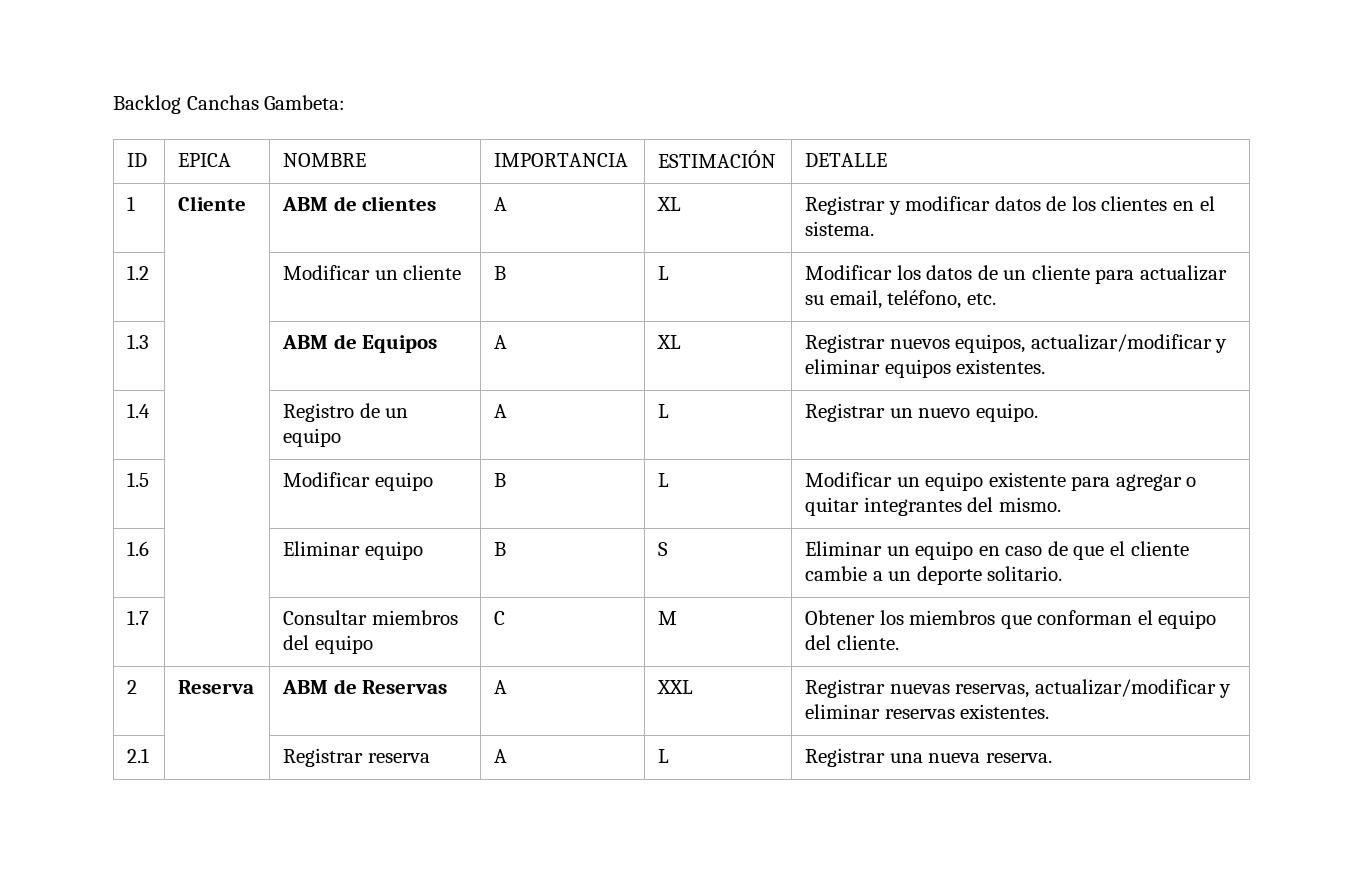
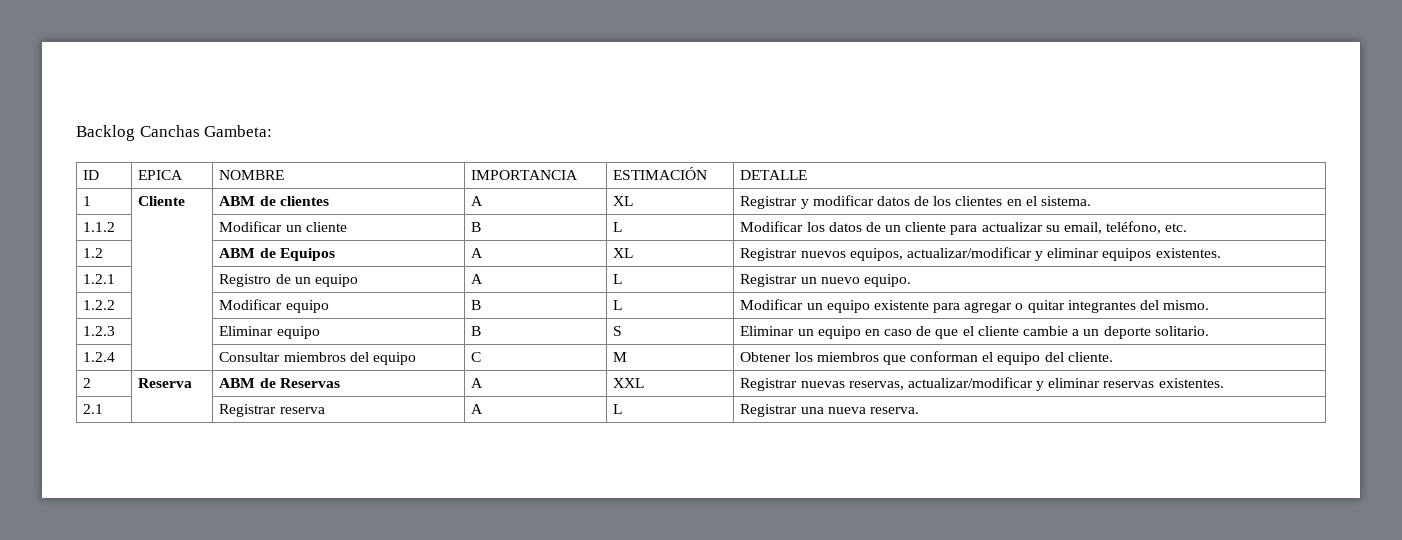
- 1.2 | | Modificar un cliente | B | L | Modificar los datos de un cliente para actualizar su email, teléfono, etc.
+ 1.1.2 | | Modificar un cliente | B | L | Modificar los datos de un cliente para actualizar su email, teléfono, etc.
- 1.3 | | ABM de Equipos | A | XL | Registrar nuevos equipos, actualizar/modificar y eliminar equipos existentes.
+ 1.2 | | ABM de Equipos | A | XL | Registrar nuevos equipos, actualizar/modificar y eliminar equipos existentes.
- 1.4 | | Registro de un equipo | A | L | Registrar un nuevo equipo.
+ 1.2.1 | | Registro de un equipo | A | L | Registrar un nuevo equipo.
- 1.5 | | Modificar equipo | B | L | Modificar un equipo existente para agregar o quitar integrantes del mismo.
+ 1.2.2 | | Modificar equipo | B | L | Modificar un equipo existente para agregar o quitar integrantes del mismo.
- 1.6 | | Eliminar equipo | B | S | Eliminar un equipo en caso de que el cliente cambie a un deporte solitario.
+ 1.2.3 | | Eliminar equipo | B | S | Eliminar un equipo en caso de que el cliente cambie a un deporte solitario.
- 1.7 | | Consultar miembros del equipo | C | M | Obtener los miembros que conforman el equipo del cliente.
+ 1.2.4 | | Consultar miembros del equipo | C | M | Obtener los miembros que conforman el equipo del cliente.

